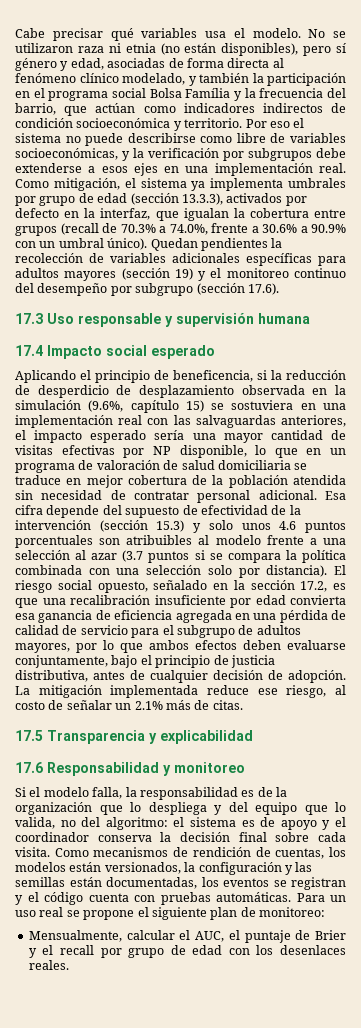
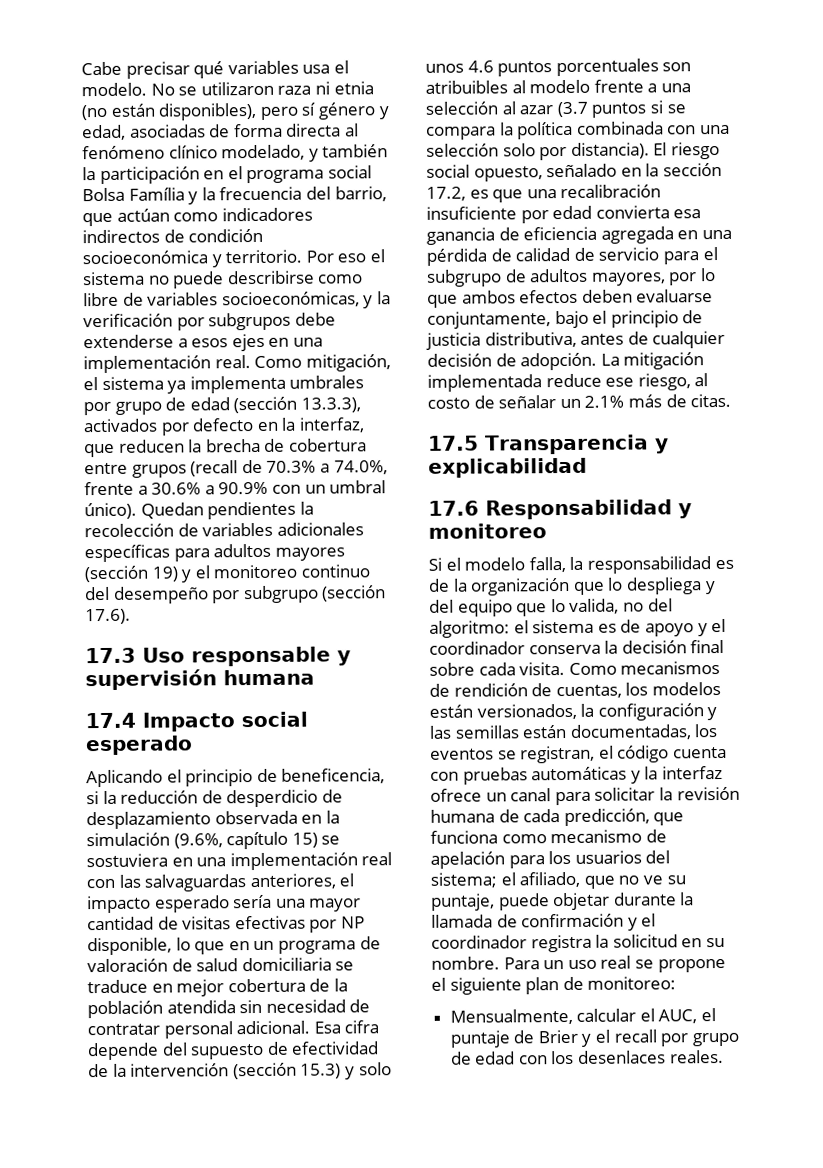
- Como mitigación, el sistema ya implementa umbrales por grupo de edad (sección 13.3.3), activados por defecto en la interfaz, que igualan la cobertura entre grupos (recall de 70.3% a 74.0%, frente a 30.6% a 90.9% con un umbral único).
+ Como mitigación, el sistema ya implementa umbrales por grupo de edad (sección 13.3.3), activados por defecto en la interfaz, que reducen la brecha de cobertura entre grupos (recall de 70.3% a 74.0%, frente a 30.6% a 90.9% con un umbral único).
- Como mecanismos de rendición de cuentas, los modelos están versionados, la configuración y las semillas están documentadas, los eventos se registran y el código cuenta con pruebas automáticas.
+ Como mecanismos de rendición de cuentas, los modelos están versionados, la configuración y las semillas están documentadas, los eventos se registran, el código cuenta con pruebas automáticas y la interfaz ofrece un canal para solicitar la revisión humana de cada predicción, que funciona como mecanismo de apelación para los usuarios del sistema; el afiliado, que no ve su puntaje, puede objetar durante la llamada de confirmación y el coordinador registra la solicitud en su nombre.

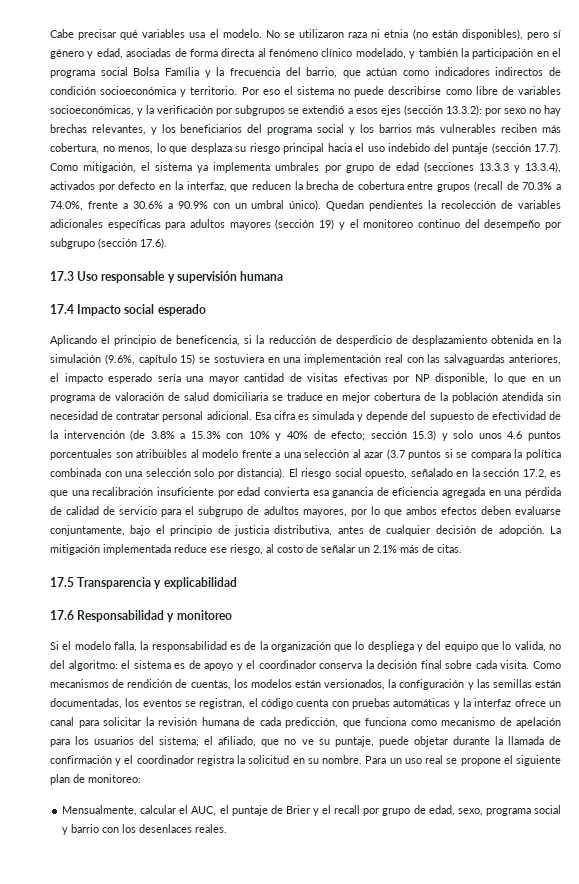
- Por eso el sistema no puede describirse como libre de variables socioeconómicas, y la verificación por subgrupos debe extenderse a esos ejes en una implementación real. Como mitigación, el sistema ya implementa umbrales por grupo de edad (sección 13.3.3), activados por defecto en la interfaz, que reducen la brecha de cobertura entre grupos (recall de 70.3% a 74.0%, frente a 30.6% a 90.9% con un umbral único).
+ Por eso el sistema no puede describirse como libre de variables socioeconómicas, y la verificación por subgrupos se extendió a esos ejes (sección 13.3.2): por sexo no hay brechas relevantes, y los beneficiarios del programa social y los barrios más vulnerables reciben más cobertura, no menos, lo que desplaza su riesgo principal hacia el uso indebido del puntaje (sección 17.7). Como mitigación, el sistema ya implementa umbrales por grupo de edad (secciones 13.3.3 y 13.3.4), activados por defecto en la interfaz, que reducen la brecha de cobertura entre grupos (recall de 70.3% a 74.0%, frente a 30.6% a 90.9% con un umbral único).
- Aplicando el principio de beneficencia, si la reducción de desperdicio de desplazamiento observada en la simulación (9.6%, capítulo 15) se sostuviera en una implementación real con las salvaguardas anteriores, el impacto esperado sería una mayor cantidad de visitas efectivas por NP disponible, lo que en un programa de valoración de salud domiciliaria se traduce en mejor cobertura de la población atendida sin necesidad de contratar personal adicional.
+ Aplicando el principio de beneficencia, si la reducción de desperdicio de desplazamiento obtenida en la simulación (9.6%, capítulo 15) se sostuviera en una implementación real con las salvaguardas anteriores, el impacto esperado sería una mayor cantidad de visitas efectivas por NP disponible, lo que en un programa de valoración de salud domiciliaria se traduce en mejor cobertura de la población atendida sin necesidad de contratar personal adicional.
- Esa cifra depende del supuesto de efectividad de la intervención (sección 15.3) y solo unos 4.6 puntos porcentuales son atribuibles al modelo frente a una selección al azar (3.7 puntos si se compara la política combinada con una selección solo por distancia).
+ Esa cifra es simulada y depende del supuesto de efectividad de la intervención (de 3.8% a 15.3% con 10% y 40% de efecto; sección 15.3) y solo unos 4.6 puntos porcentuales son atribuibles al modelo frente a una selección al azar (3.7 puntos si se compara la política combinada con una selección solo por distancia).
- Mensualmente, calcular el AUC, el puntaje de Brier y el recall por grupo de edad con los desenlaces reales.
+ Mensualmente, calcular el AUC, el puntaje de Brier y el recall por grupo de edad, sexo, programa social y barrio con los desenlaces reales.

